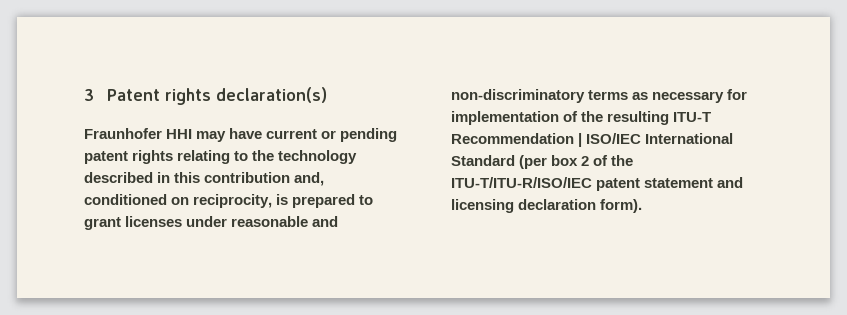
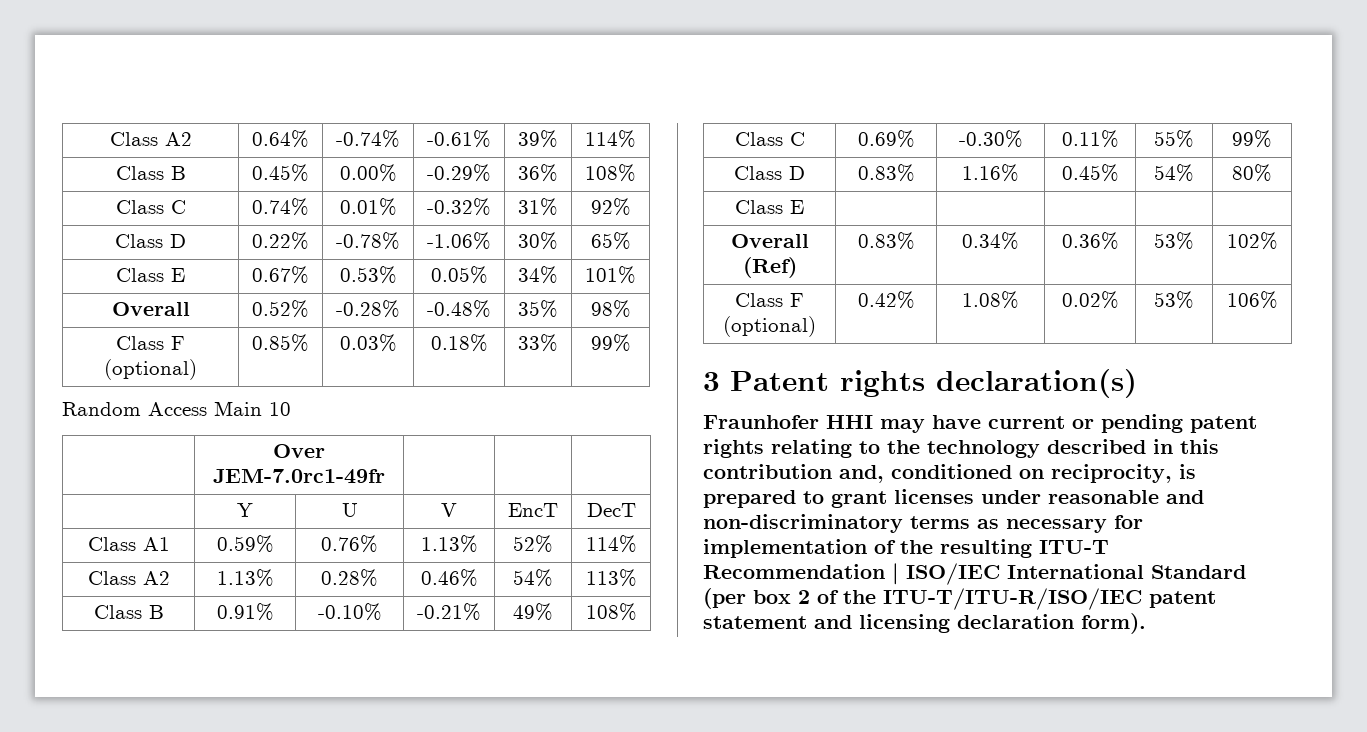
+ Class A2 | 0.64% | -0.74% | -0.61% | 39% | 114%
+ Class B | 0.45% | 0.00% | -0.29% | 36% | 108%
+ Class C | 0.74% | 0.01% | -0.32% | 31% | 92%
+ Class D | 0.22% | -0.78% | -1.06% | 30% | 65%
+ Class E | 0.67% | 0.53% | 0.05% | 34% | 101%
+ Overall | 0.52% | -0.28% | -0.48% | 35% | 98%
+ Class F (optional) | 0.85% | 0.03% | 0.18% | 33% | 99%
+ Random Access Main 10
+ | Over JEM-7.0rc1-49fr | | |
+ | Y | U | V | EncT | DecT
+ Class A1 | 0.59% | 0.76% | 1.13% | 52% | 114%
+ Class A2 | 1.13% | 0.28% | 0.46% | 54% | 113%
+ Class B | 0.91% | -0.10% | -0.21% | 49% | 108%
+ Class C | 0.69% | -0.30% | 0.11% | 55% | 99%
+ Class D | 0.83% | 1.16% | 0.45% | 54% | 80%
+ Class E | | | | |
+ Overall (Ref) | 0.83% | 0.34% | 0.36% | 53% | 102%
+ Class F (optional) | 0.42% | 1.08% | 0.02% | 53% | 106%

